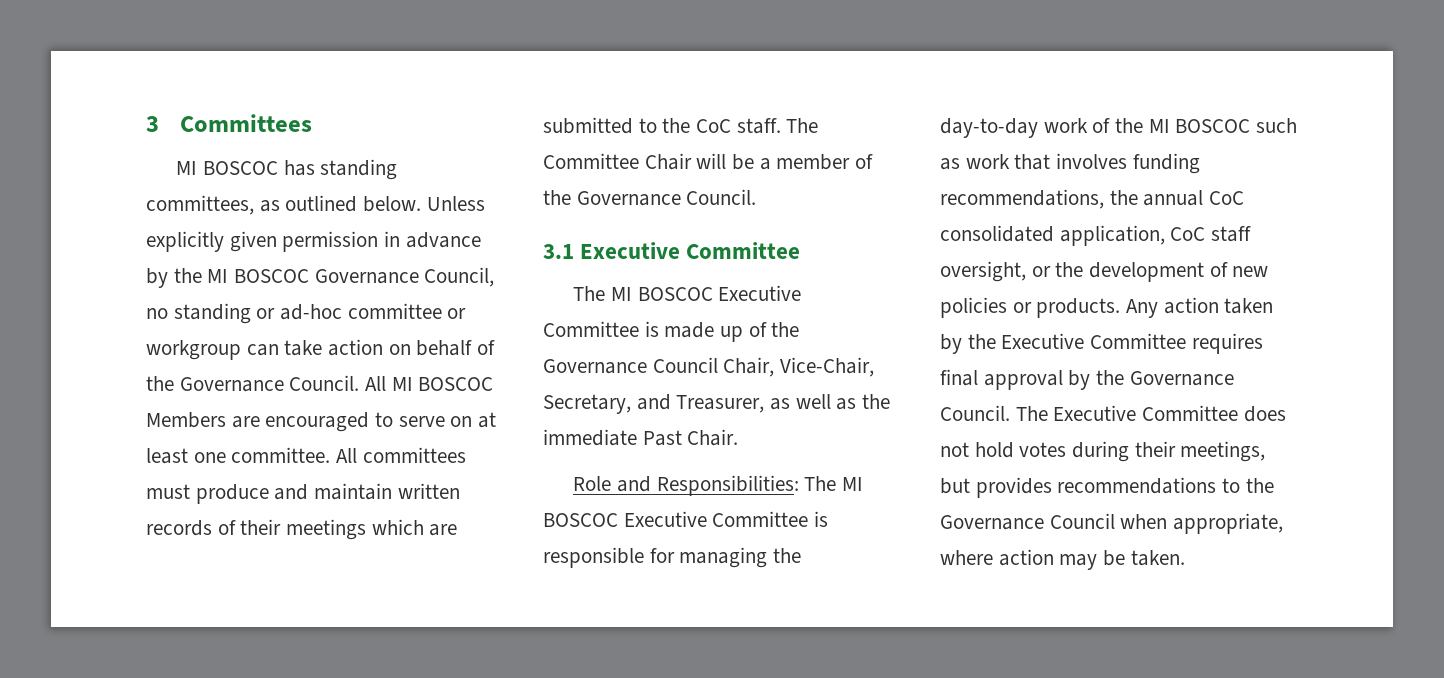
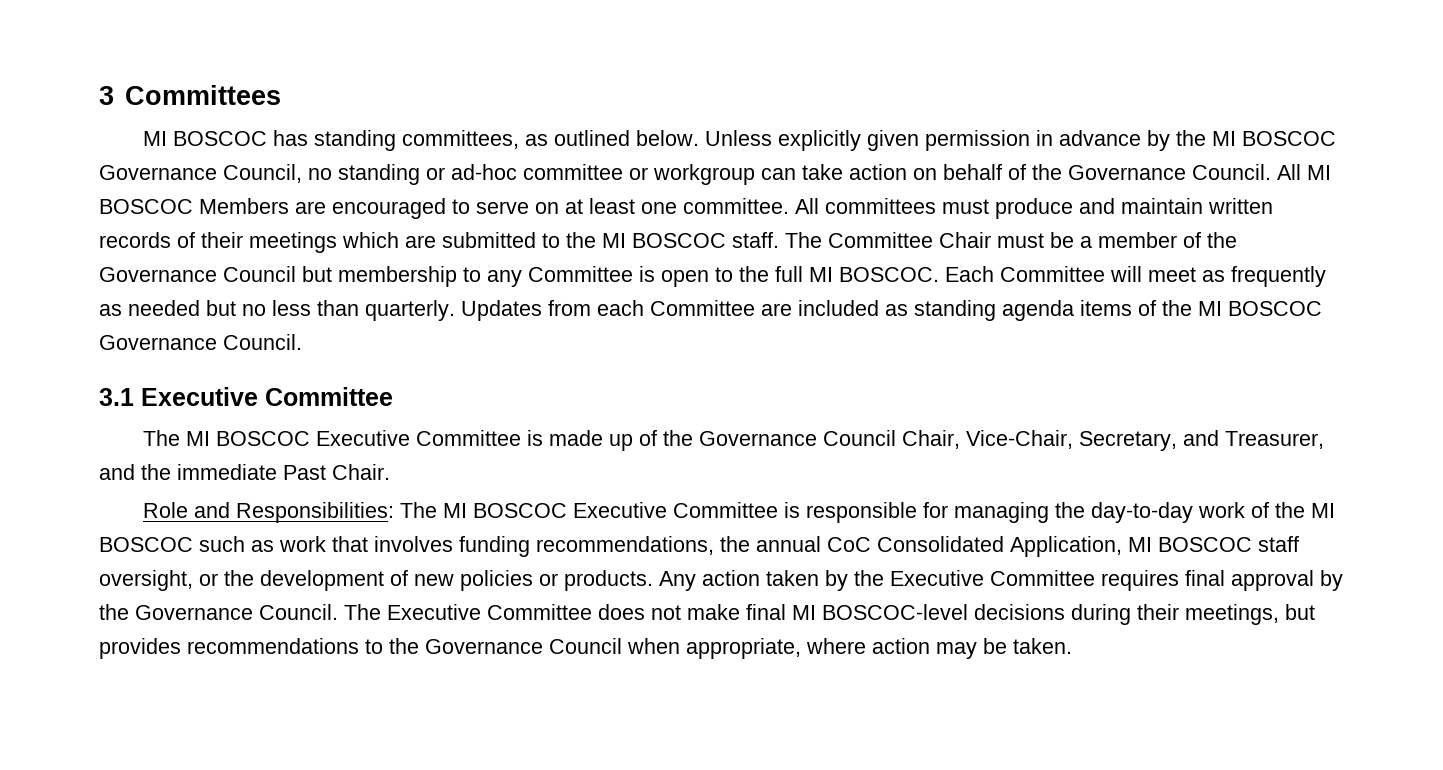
- All committees must produce and maintain written records of their meetings which are submitted to the CoC staff.
+ All committees must produce and maintain written records of their meetings which are submitted to the MI BOSCOC staff.
- The Committee Chair will be a member of the Governance Council.
+ The Committee Chair must be a member of the Governance Council but membership to any Committee is open to the full MI BOSCOC. Each Committee will meet as frequently as needed but no less than quarterly. Updates from each Committee are included as standing agenda items of the MI BOSCOC Governance Council.
- The MI BOSCOC Executive Committee is made up of the Governance Council Chair, Vice-Chair, Secretary, and Treasurer, as well as the immediate Past Chair.
+ The MI BOSCOC Executive Committee is made up of the Governance Council Chair, Vice-Chair, Secretary, and Treasurer, and the immediate Past Chair.
- Role and Responsibilities: The MI BOSCOC Executive Committee is responsible for managing the day-to-day work of the MI BOSCOC such as work that involves funding recommendations, the annual CoC consolidated application, CoC staff oversight, or the development of new policies or products.
+ Role and Responsibilities: The MI BOSCOC Executive Committee is responsible for managing the day-to-day work of the MI BOSCOC such as work that involves funding recommendations, the annual CoC Consolidated Application, MI BOSCOC staff oversight, or the development of new policies or products.
- The Executive Committee does not hold votes during their meetings, but provides recommendations to the Governance Council when appropriate, where action may be taken.
+ The Executive Committee does not make final MI BOSCOC-level decisions during their meetings, but provides recommendations to the Governance Council when appropriate, where action may be taken.

